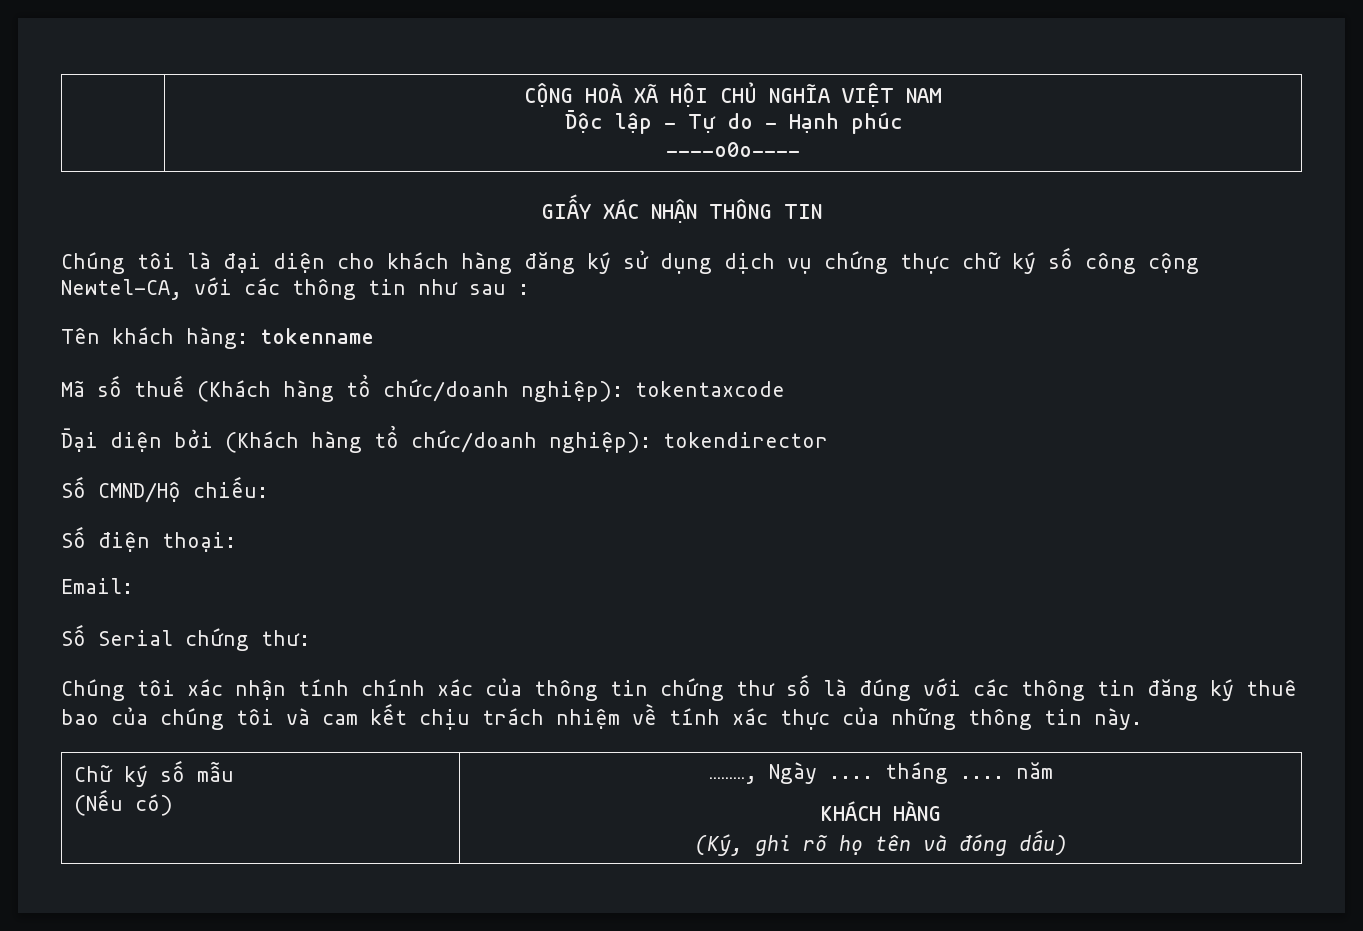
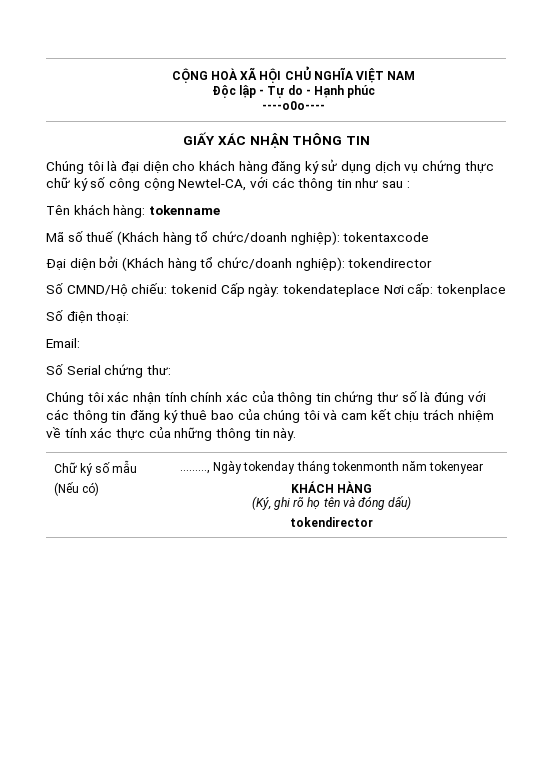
- Số CMND/Hộ chiếu:
+ Số CMND/Hộ chiếu: tokenid Cấp ngày: tokendateplace Nơi cấp: tokenplace
  Chữ ký số mẫu
- (Nếu có) | ………, Ngày .... tháng .... năm
+ (Nếu có) | ………, Ngày tokenday tháng tokenmonth năm tokenyear
  KHÁCH HÀNG
  (Ký, ghi rõ họ tên và đóng dấu)
+ tokendirector

